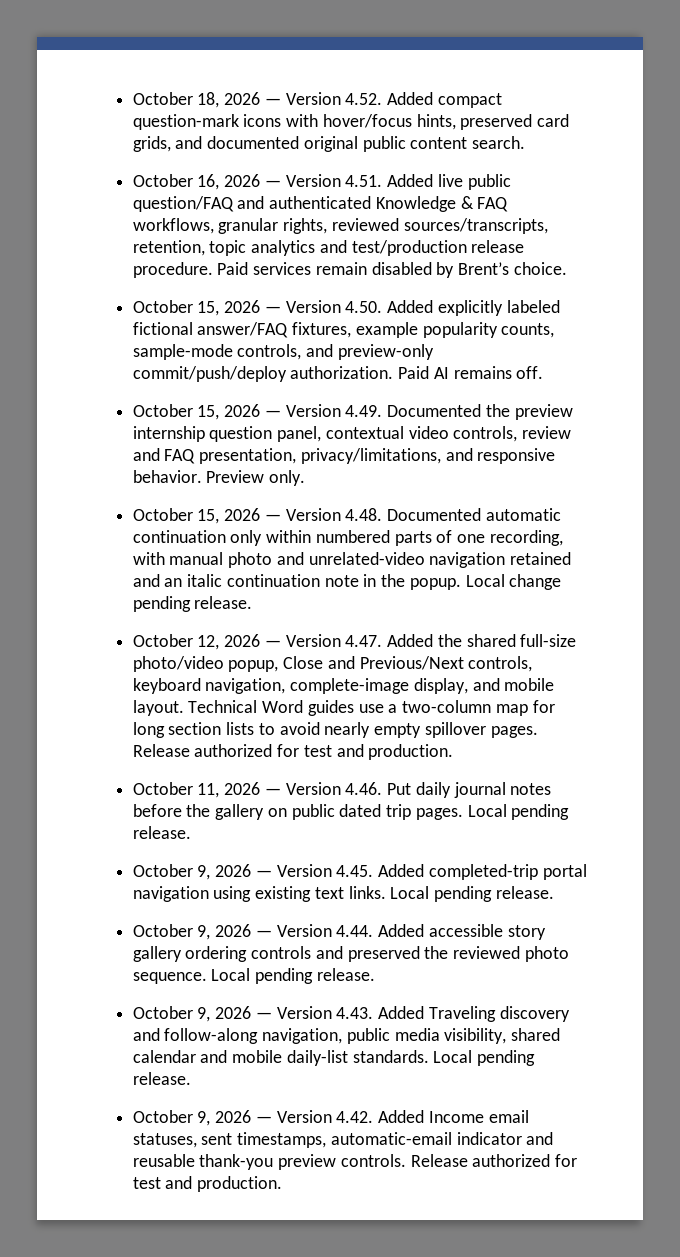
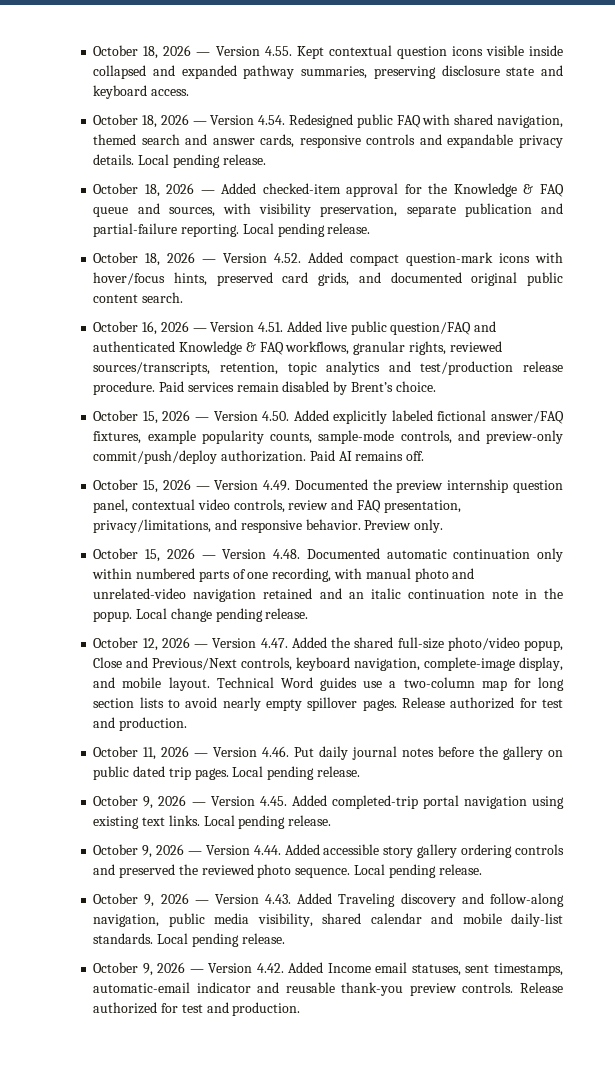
+ October 18, 2026 — Version 4.55. Kept contextual question icons visible inside collapsed and expanded pathway summaries, preserving disclosure state and keyboard access.
+ October 18, 2026 — Version 4.54. Redesigned public FAQ with shared navigation, themed search and answer cards, responsive controls and expandable privacy details. Local pending release.
+ October 18, 2026 — Added checked-item approval for the Knowledge & FAQ queue and sources, with visibility preservation, separate publication and partial-failure reporting. Local pending release.

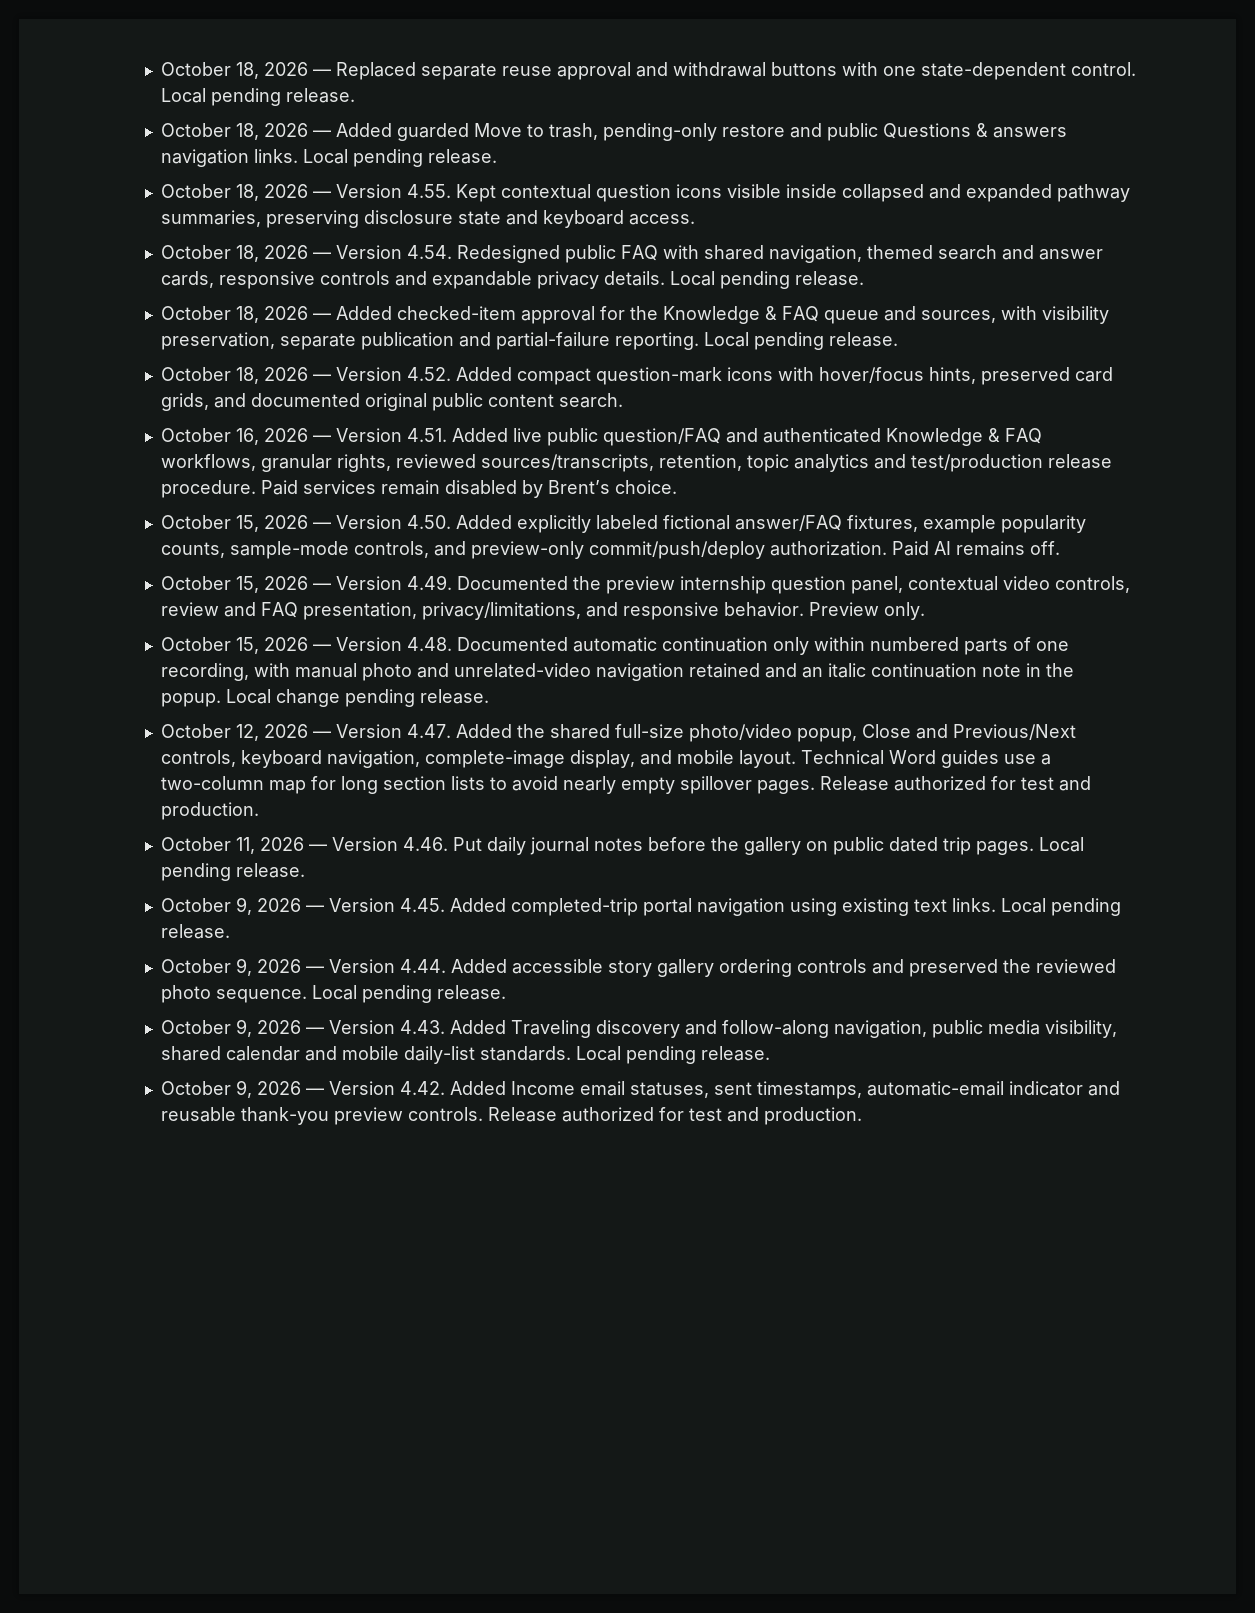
+ October 18, 2026 — Replaced separate reuse approval and withdrawal buttons with one state-dependent control. Local pending release.
+ October 18, 2026 — Added guarded Move to trash, pending-only restore and public Questions & answers navigation links. Local pending release.

